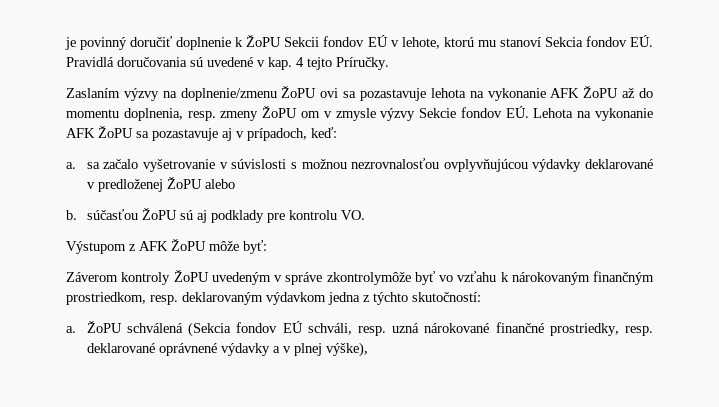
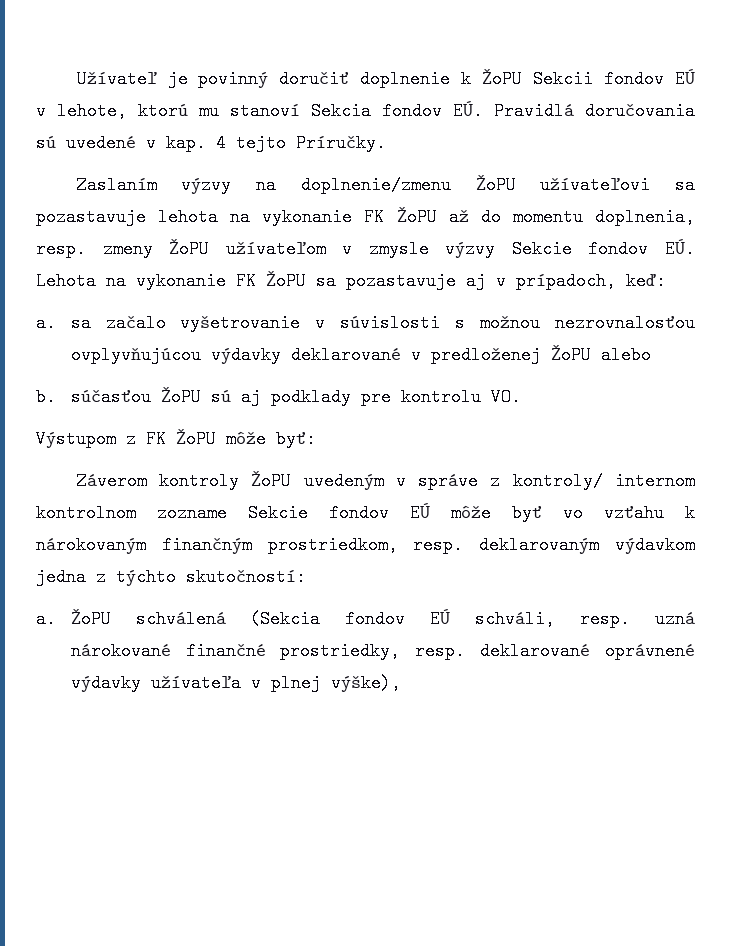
- je povinný doručiť doplnenie k ŽoPU Sekcii fondov EÚ v lehote, ktorú mu stanoví Sekcia fondov EÚ. Pravidlá doručovania sú uvedené v kap. 4 tejto Príručky.
+ Užívateľ je povinný doručiť doplnenie k ŽoPU Sekcii fondov EÚ v lehote, ktorú mu stanoví Sekcia fondov EÚ. Pravidlá doručovania sú uvedené v kap. 4 tejto Príručky.
- Zaslaním výzvy na doplnenie/zmenu ŽoPU ovi sa pozastavuje lehota na vykonanie AFK ŽoPU až do momentu doplnenia, resp. zmeny ŽoPU om v zmysle výzvy Sekcie fondov EÚ. Lehota na vykonanie AFK ŽoPU sa pozastavuje aj v prípadoch, keď:
+ Zaslaním výzvy na doplnenie/zmenu ŽoPU užívateľovi sa pozastavuje lehota na vykonanie FK ŽoPU až do momentu doplnenia, resp. zmeny ŽoPU užívateľom v zmysle výzvy Sekcie fondov EÚ. Lehota na vykonanie FK ŽoPU sa pozastavuje aj v prípadoch, keď:
- Výstupom z AFK ŽoPU môže byť:
+ Výstupom z FK ŽoPU môže byť:
- Záverom kontroly ŽoPU uvedeným v správe zkontrolymôže byť vo vzťahu k nárokovaným finančným prostriedkom, resp. deklarovaným výdavkom jedna z týchto skutočností:
+ Záverom kontroly ŽoPU uvedeným v správe z kontroly/ internom kontrolnom zozname Sekcie fondov EÚ môže byť vo vzťahu k nárokovaným finančným prostriedkom, resp. deklarovaným výdavkom jedna z týchto skutočností:
- ŽoPU schválená (Sekcia fondov EÚ schváli, resp. uzná nárokované finančné prostriedky, resp. deklarované oprávnené výdavky a v plnej výške),
+ ŽoPU schválená (Sekcia fondov EÚ schváli, resp. uzná nárokované finančné prostriedky, resp. deklarované oprávnené výdavky užívateľa v plnej výške),

